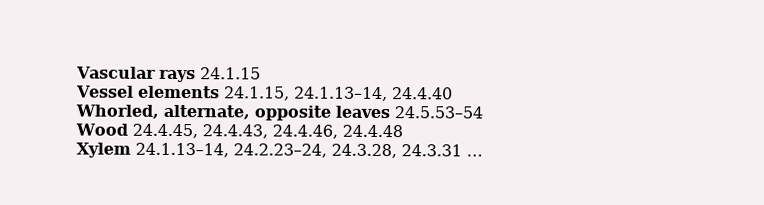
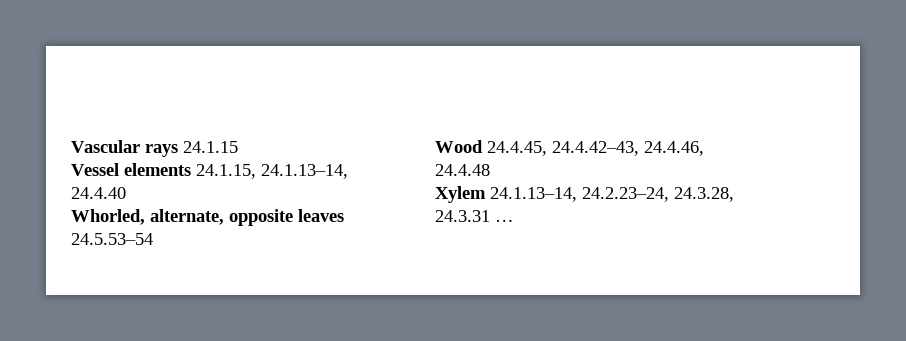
- Wood 24.4.45, 24.4.43, 24.4.46, 24.4.48
+ Wood 24.4.45, 24.4.42–43, 24.4.46, 24.4.48

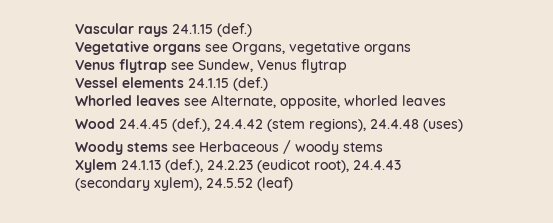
- Vascular rays 24.1.15
- Vessel elements 24.1.15, 24.1.13–14, 24.4.40
- Whorled, alternate, opposite leaves 24.5.53–54
- Wood 24.4.45, 24.4.42–43, 24.4.46, 24.4.48
- Xylem 24.1.13–14, 24.2.23–24, 24.3.28, 24.3.31 …
+ Vascular rays 24.1.15 (def.)
+ Vegetative organs see Organs, vegetative organs
+ Venus flytrap see Sundew, Venus flytrap
+ Vessel elements 24.1.15 (def.)
+ Whorled leaves see Alternate, opposite, whorled leaves
+ Wood 24.4.45 (def.), 24.4.42 (stem regions), 24.4.48 (uses)
+ Woody stems see Herbaceous / woody stems
+ Xylem 24.1.13 (def.), 24.2.23 (eudicot root), 24.4.43 (secondary xylem), 24.5.52 (leaf)

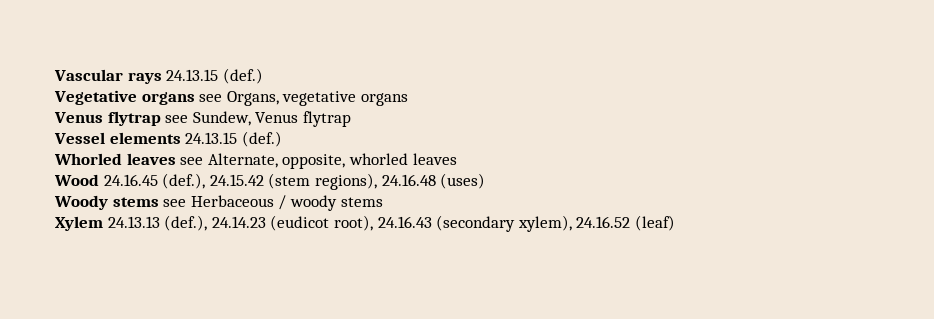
- Vascular rays 24.1.15 (def.)
+ Vascular rays 24.13.15 (def.)
- Vessel elements 24.1.15 (def.)
+ Vessel elements 24.13.15 (def.)
- Wood 24.4.45 (def.), 24.4.42 (stem regions), 24.4.48 (uses)
+ Wood 24.16.45 (def.), 24.15.42 (stem regions), 24.16.48 (uses)
- Xylem 24.1.13 (def.), 24.2.23 (eudicot root), 24.4.43 (secondary xylem), 24.5.52 (leaf)
+ Xylem 24.13.13 (def.), 24.14.23 (eudicot root), 24.16.43 (secondary xylem), 24.16.52 (leaf)

